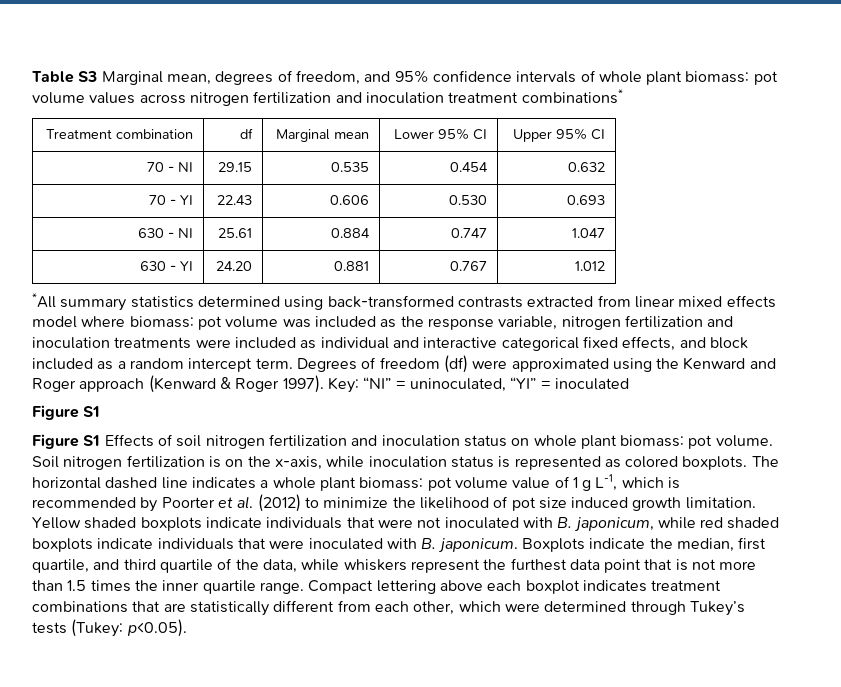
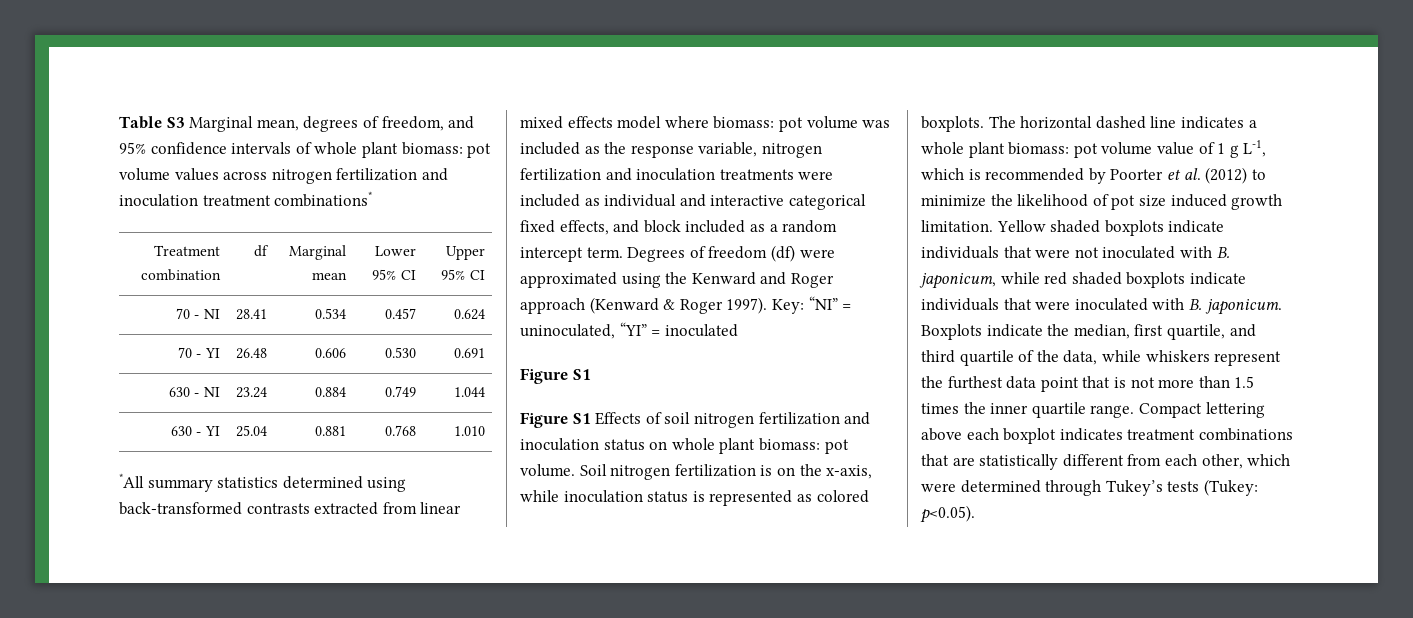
- 70 - NI | 29.15 | 0.535 | 0.454 | 0.632
+ 70 - NI | 28.41 | 0.534 | 0.457 | 0.624
- 70 - YI | 22.43 | 0.606 | 0.530 | 0.693
+ 70 - YI | 26.48 | 0.606 | 0.530 | 0.691
- 630 - NI | 25.61 | 0.884 | 0.747 | 1.047
+ 630 - NI | 23.24 | 0.884 | 0.749 | 1.044
- 630 - YI | 24.20 | 0.881 | 0.767 | 1.012
+ 630 - YI | 25.04 | 0.881 | 0.768 | 1.010

